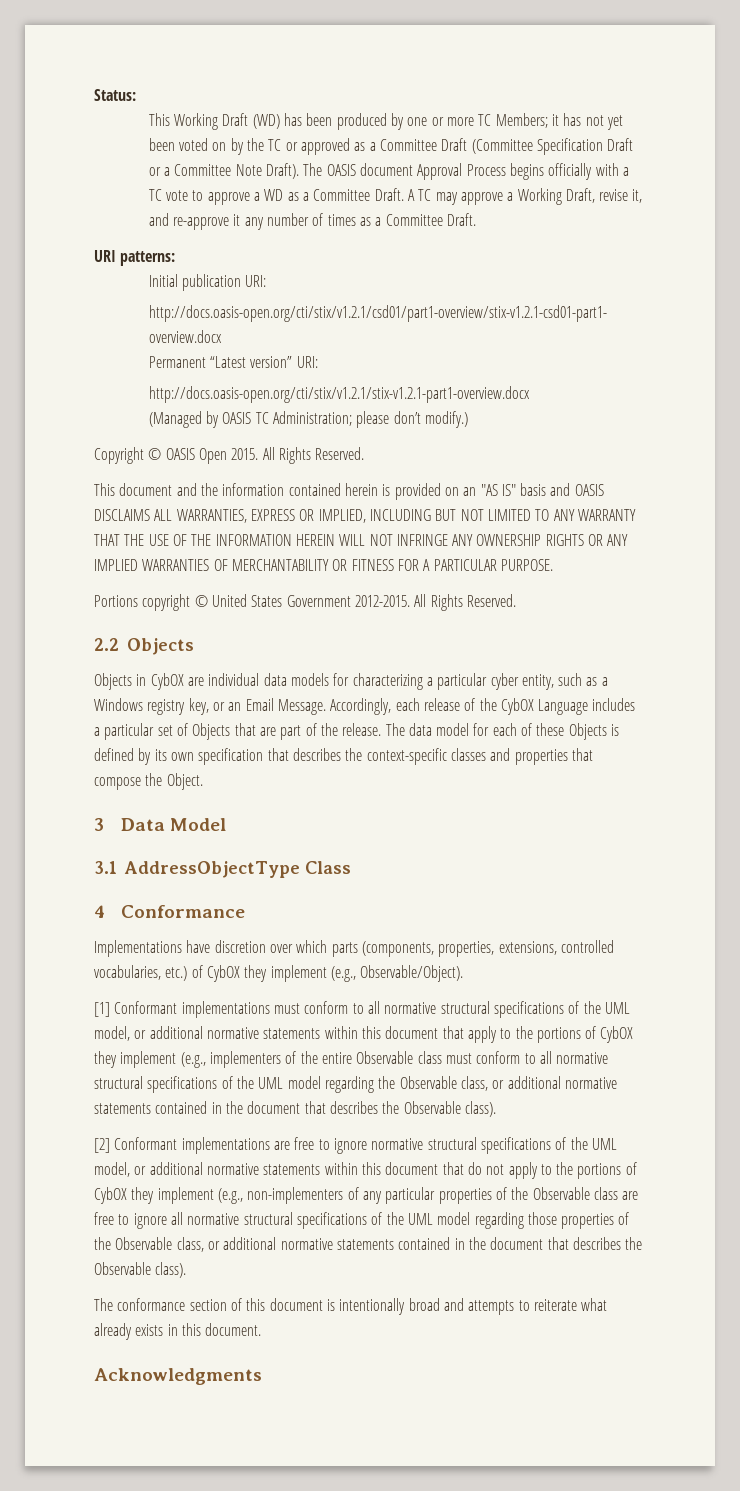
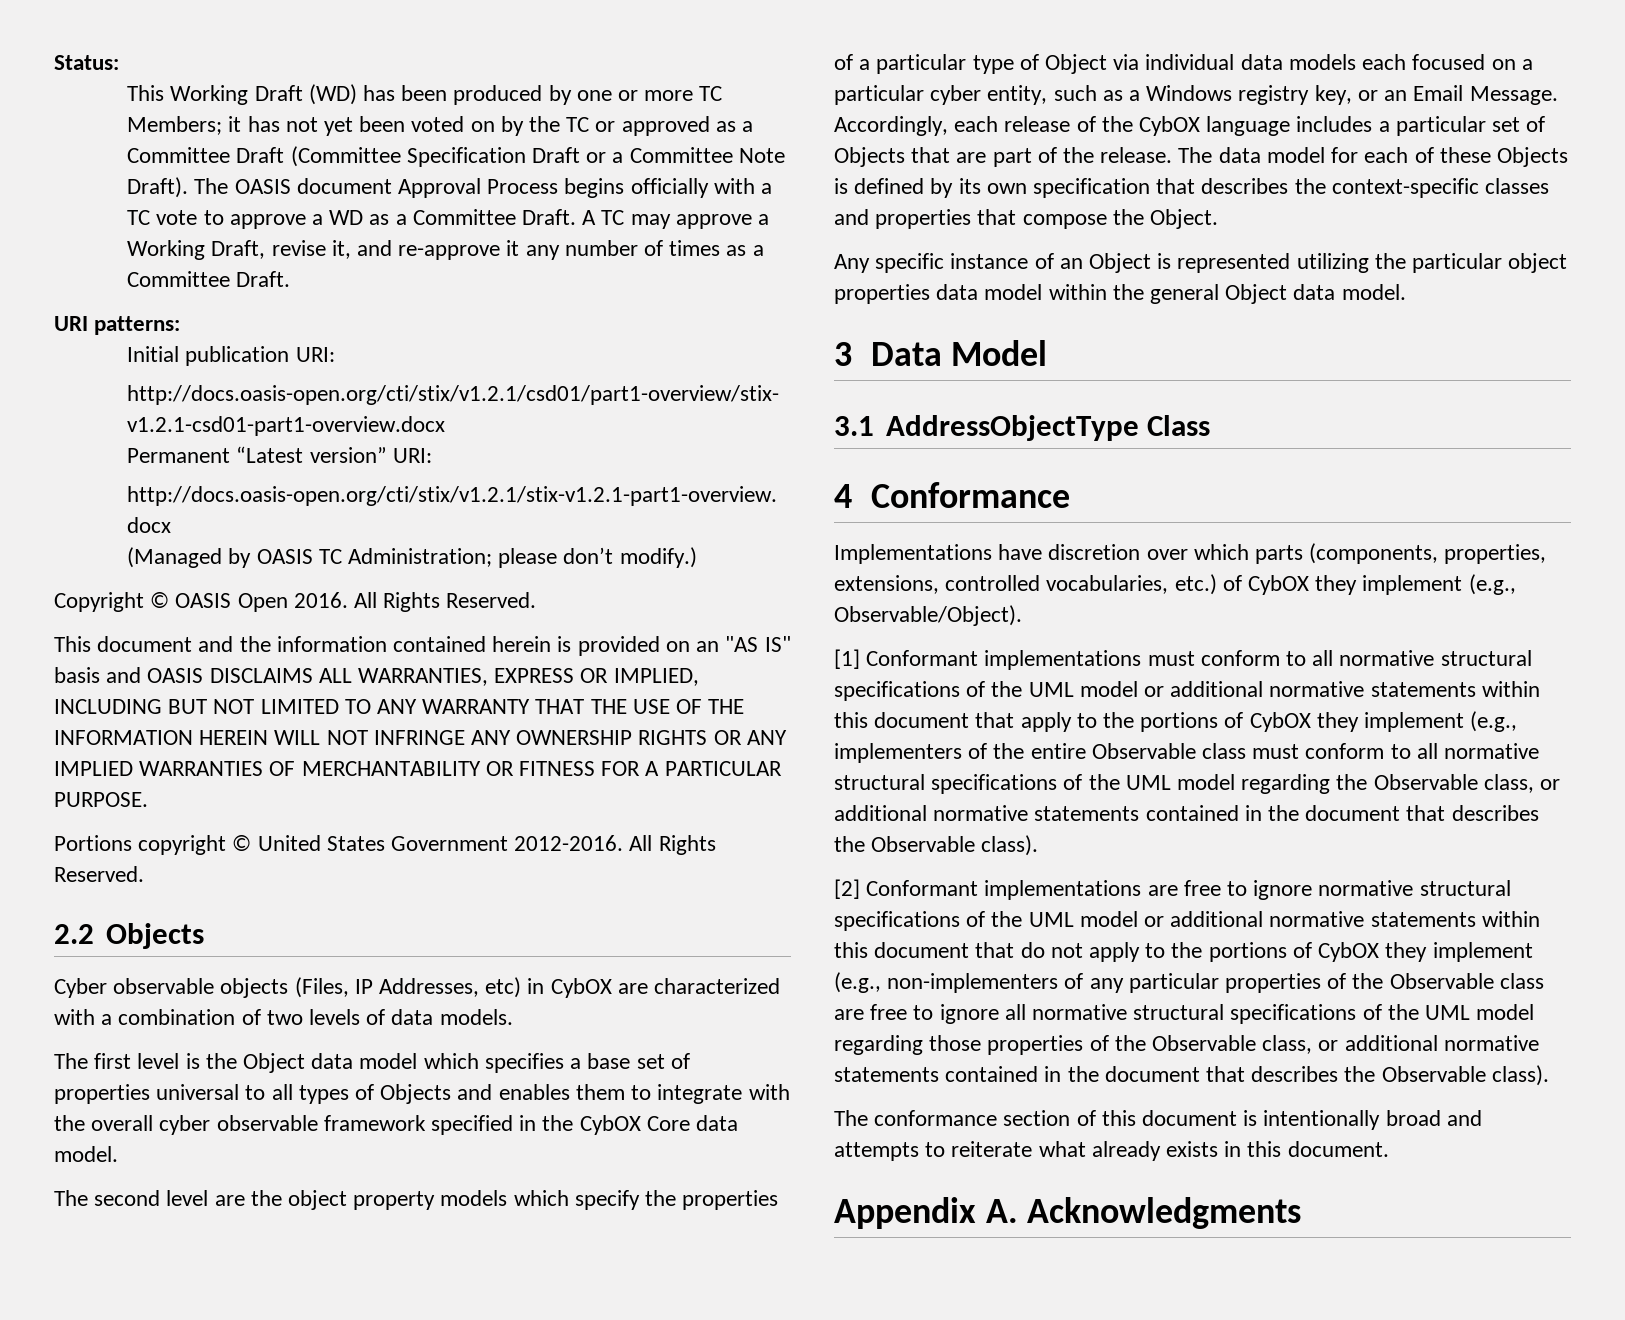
- Copyright © OASIS Open 2015.
+ Copyright © OASIS Open 2016.
- Portions copyright © United States Government 2012-2015.
+ Portions copyright © United States Government 2012-2016.
- Objects in CybOX are individual data models for characterizing a particular cyber entity, such as a Windows registry key, or an Email Message.
+ Cyber observable objects (Files, IP Addresses, etc) in CybOX are characterized with a combination of two levels of data models.
+ The first level is the Object data model which specifies a base set of properties universal to all types of Objects and enables them to integrate with the overall cyber observable framework specified in the CybOX Core data model.
+ The second level are the object property models which specify the properties of a particular type of Object via individual data models each focused on a particular cyber entity, such as a Windows registry key, or an Email Message.
- Accordingly, each release of the CybOX Language includes a particular set of Objects that are part of the release.
+ Accordingly, each release of the CybOX language includes a particular set of Objects that are part of the release.
+ Any specific instance of an Object is represented utilizing the particular object properties data model within the general Object data model.
- [1] Conformant implementations must conform to all normative structural specifications of the UML model, or additional normative statements within this document that apply to the portions of CybOX they implement (e.g., implementers of the entire Observable class must conform to all normative structural specifications of the UML model regarding the Observable class, or additional normative statements contained in the document that describes the Observable class).
+ [1] Conformant implementations must conform to all normative structural specifications of the UML model or additional normative statements within this document that apply to the portions of CybOX they implement (e.g., implementers of the entire Observable class must conform to all normative structural specifications of the UML model regarding the Observable class, or additional normative statements contained in the document that describes the Observable class).
- [2] Conformant implementations are free to ignore normative structural specifications of the UML model, or additional normative statements within this document that do not apply to the portions of CybOX they implement (e.g., non-implementers of any particular properties of the Observable class are free to ignore all normative structural specifications of the UML model regarding those properties of the Observable class, or additional normative statements contained in the document that describes the Observable class).
+ [2] Conformant implementations are free to ignore normative structural specifications of the UML model or additional normative statements within this document that do not apply to the portions of CybOX they implement (e.g., non-implementers of any particular properties of the Observable class are free to ignore all normative structural specifications of the UML model regarding those properties of the Observable class, or additional normative statements contained in the document that describes the Observable class).
- Acknowledgments
+ Appendix A. Acknowledgments

